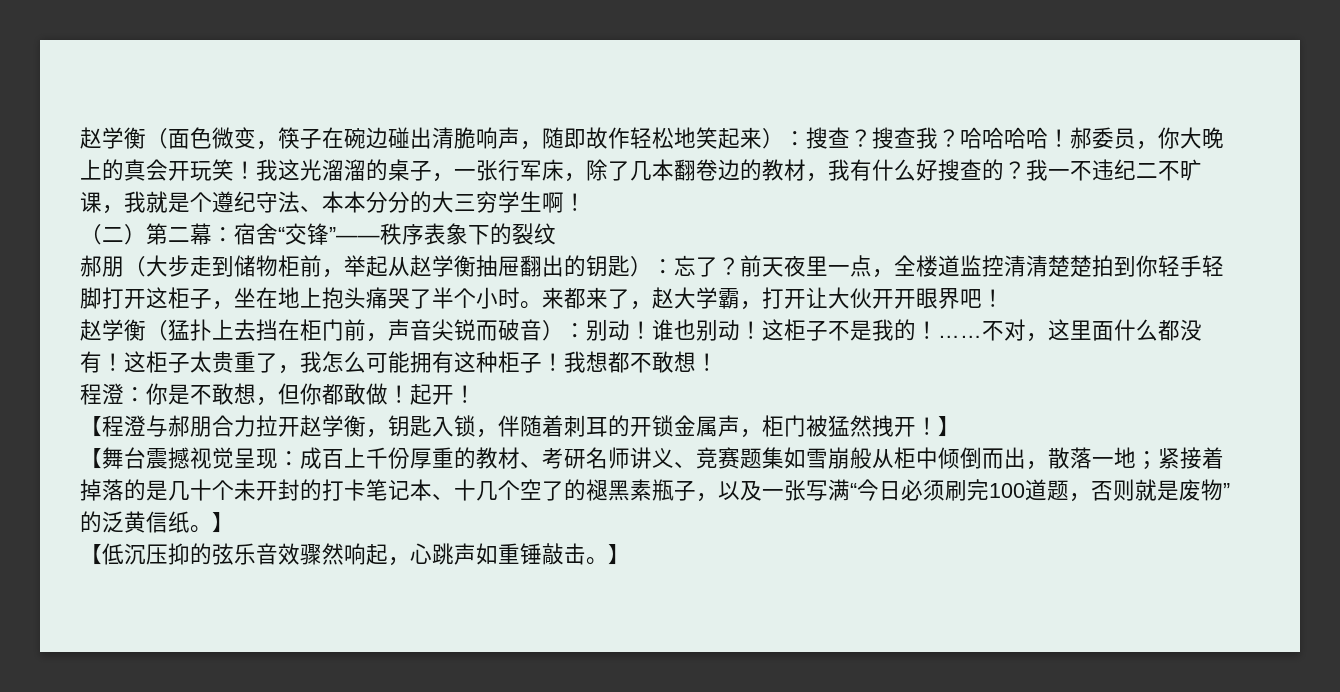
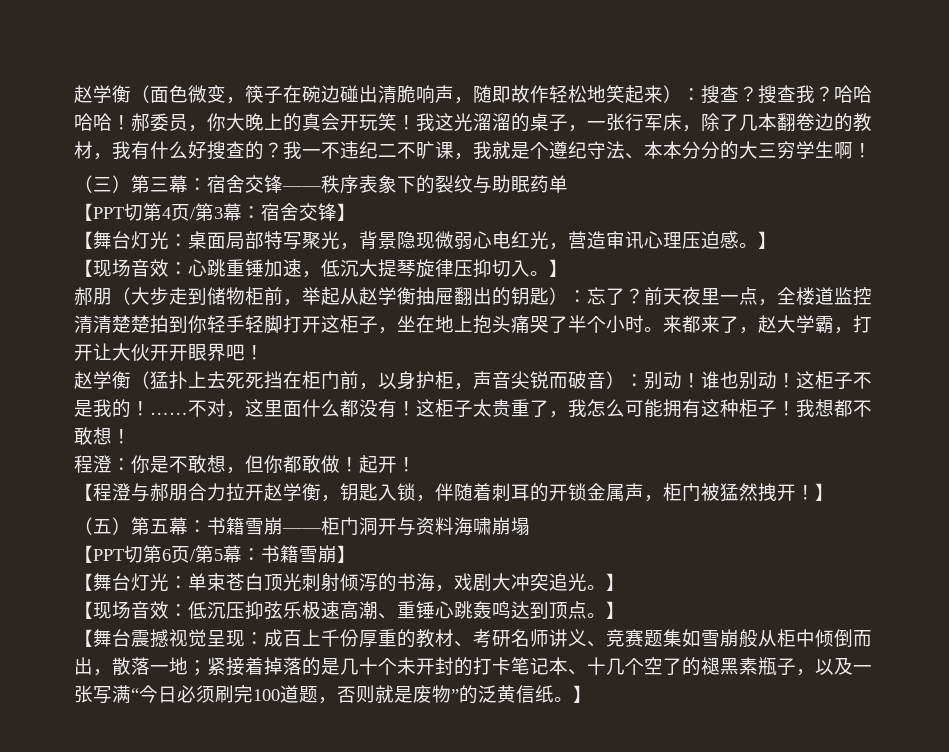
- （二）第二幕：宿舍“交锋”——秩序表象下的裂纹
+ （三）第三幕：宿舍交锋——秩序表象下的裂纹与助眠药单
+ 【PPT切第4页/第3幕：宿舍交锋】
+ 【舞台灯光：桌面局部特写聚光，背景隐现微弱心电红光，营造审讯心理压迫感。】
+ 【现场音效：心跳重锤加速，低沉大提琴旋律压抑切入。】
- 赵学衡（猛扑上去挡在柜门前，声音尖锐而破音）：别动！
+ 赵学衡（猛扑上去死死挡在柜门前，以身护柜，声音尖锐而破音）：别动！
+ （五）第五幕：书籍雪崩——柜门洞开与资料海啸崩塌
+ 【PPT切第6页/第5幕：书籍雪崩】
+ 【舞台灯光：单束苍白顶光刺射倾泻的书海，戏剧大冲突追光。】
+ 【现场音效：低沉压抑弦乐极速高潮、重锤心跳轰鸣达到顶点。】
- 【低沉压抑的弦乐音效骤然响起，心跳声如重锤敲击。】

